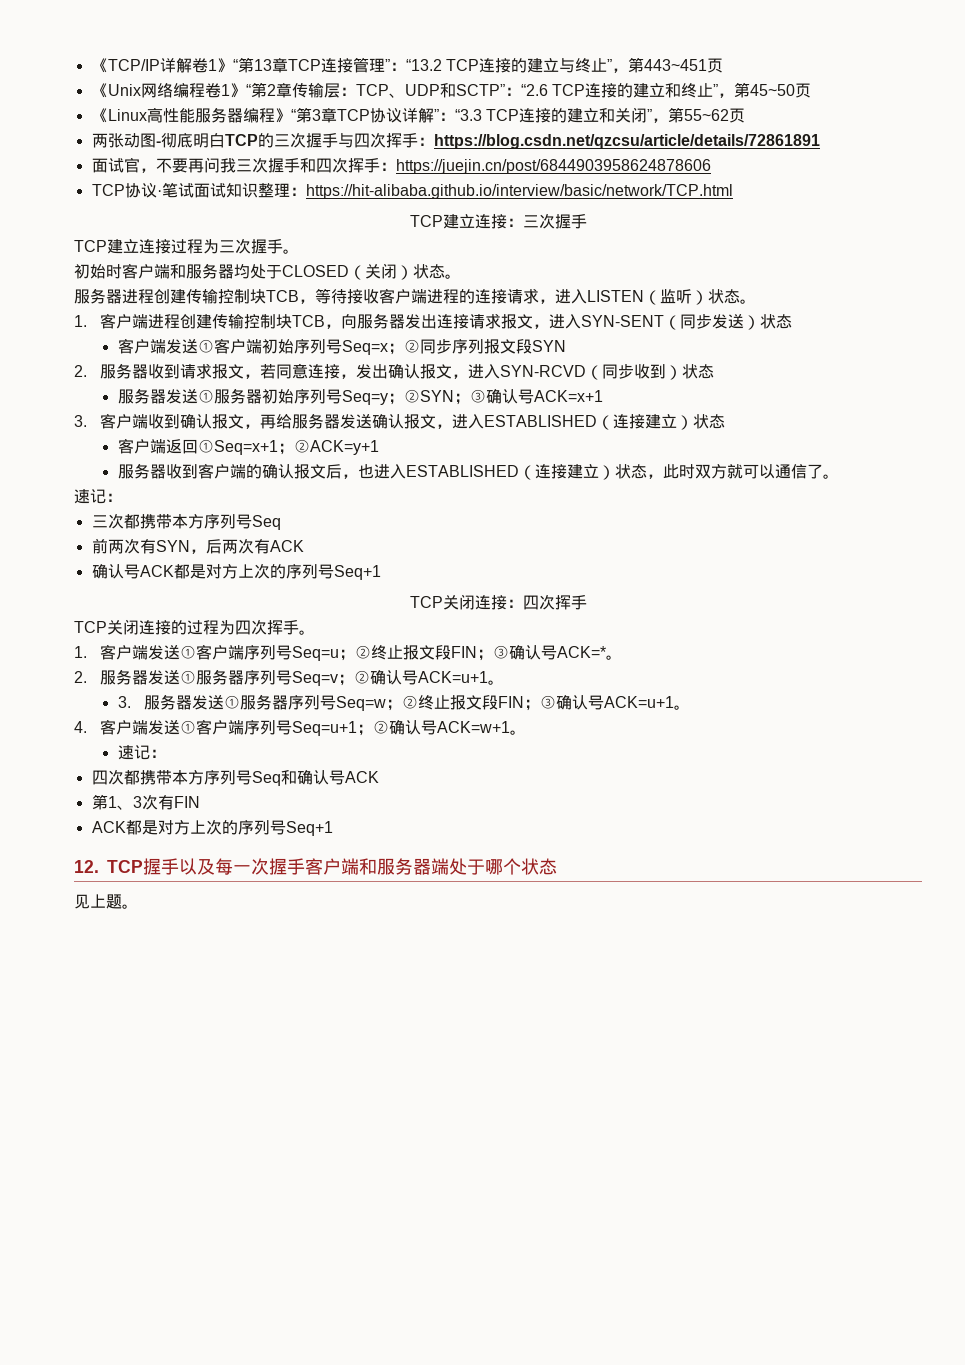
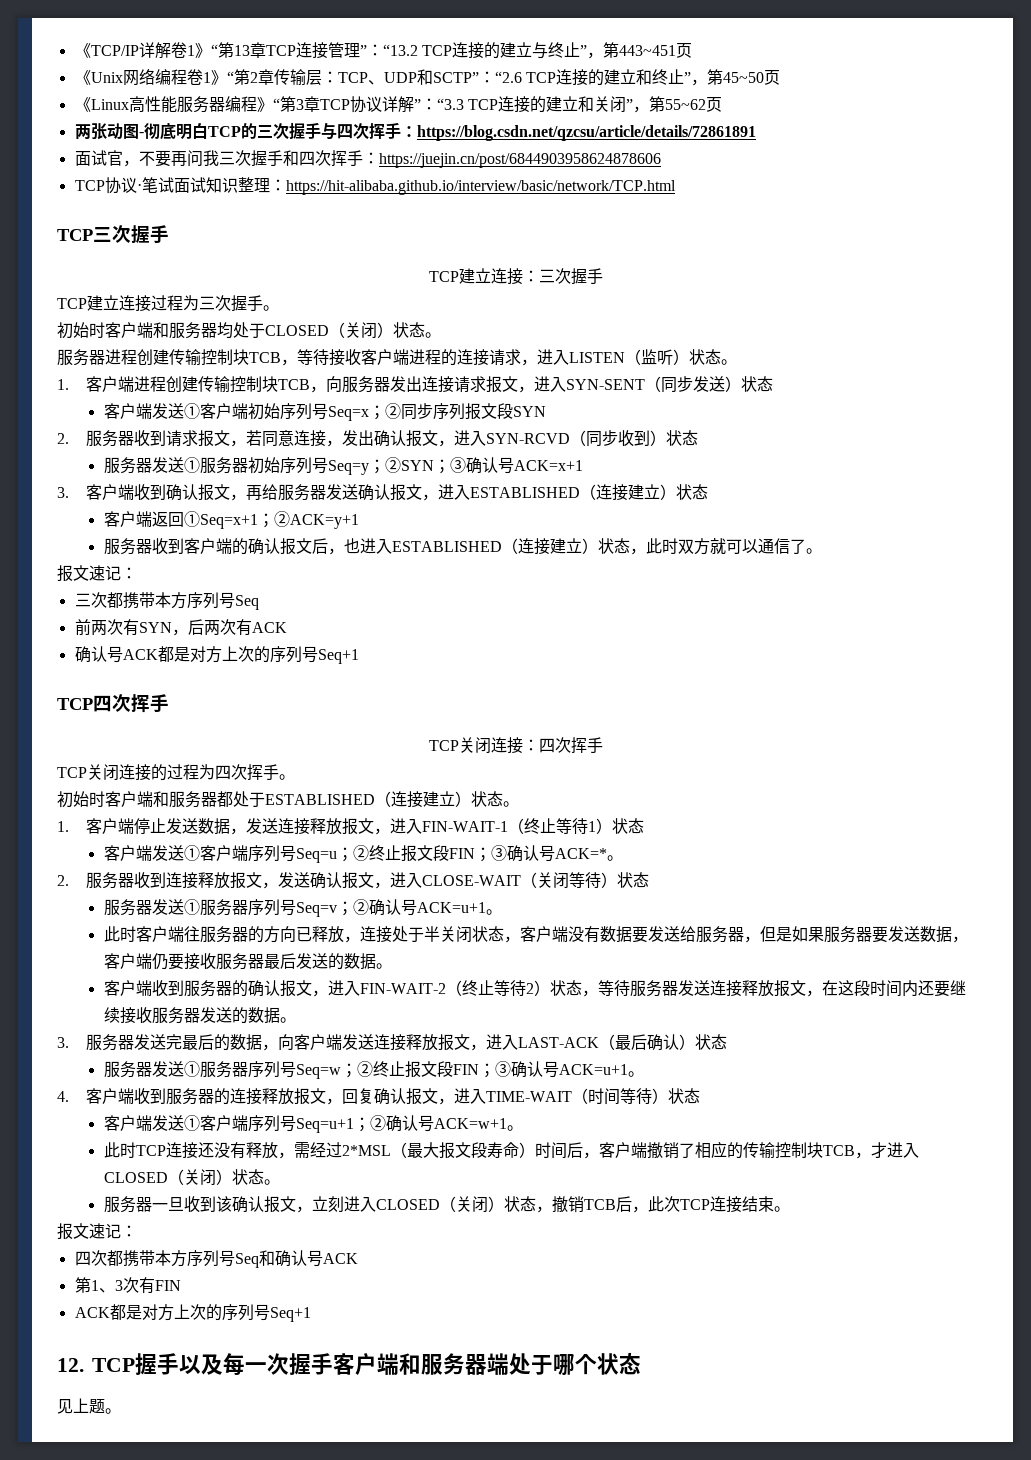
+ TCP三次握手
  服务器收到客户端的确认报文后，也进入ESTABLISHED（连接建立）状态，此时双方就可以通信了。
- 速记：
+ 报文速记：
+ TCP四次挥手
- 1.客户端发送①客户端序列号Seq=u；②终止报文段FIN；③确认号ACK=*。
+ 初始时客户端和服务器都处于ESTABLISHED（连接建立）状态。
+ 1.客户端停止发送数据，发送连接释放报文，进入FIN-WAIT-1（终止等待1）状态
+ 客户端发送①客户端序列号Seq=u；②终止报文段FIN；③确认号ACK=*。
- 2.服务器发送①服务器序列号Seq=v；②确认号ACK=u+1。
+ 2.服务器收到连接释放报文，发送确认报文，进入CLOSE-WAIT（关闭等待）状态
+ 服务器发送①服务器序列号Seq=v；②确认号ACK=u+1。
- 3.服务器发送①服务器序列号Seq=w；②终止报文段FIN；③确认号ACK=u+1。
+ 此时客户端往服务器的方向已释放，连接处于半关闭状态，客户端没有数据要发送给服务器，但是如果服务器要发送数据，客户端仍要接收服务器最后发送的数据。
+ 客户端收到服务器的确认报文，进入FIN-WAIT-2（终止等待2）状态，等待服务器发送连接释放报文，在这段时间内还要继续接收服务器发送的数据。
+ 3.服务器发送完最后的数据，向客户端发送连接释放报文，进入LAST-ACK（最后确认）状态
+ 服务器发送①服务器序列号Seq=w；②终止报文段FIN；③确认号ACK=u+1。
- 4.客户端发送①客户端序列号Seq=u+1；②确认号ACK=w+1。
- 速记：
+ 4.客户端收到服务器的连接释放报文，回复确认报文，进入TIME-WAIT（时间等待）状态
+ 客户端发送①客户端序列号Seq=u+1；②确认号ACK=w+1。
+ 此时TCP连接还没有释放，需经过2*MSL（最大报文段寿命）时间后，客户端撤销了相应的传输控制块TCB，才进入CLOSED（关闭）状态。
+ 服务器一旦收到该确认报文，立刻进入CLOSED（关闭）状态，撤销TCB后，此次TCP连接结束。
+ 报文速记：

